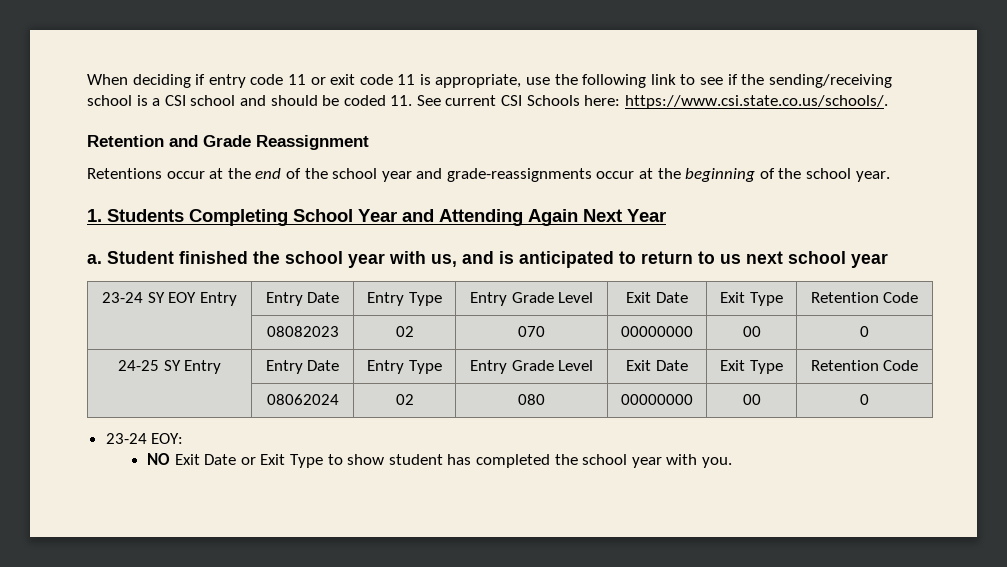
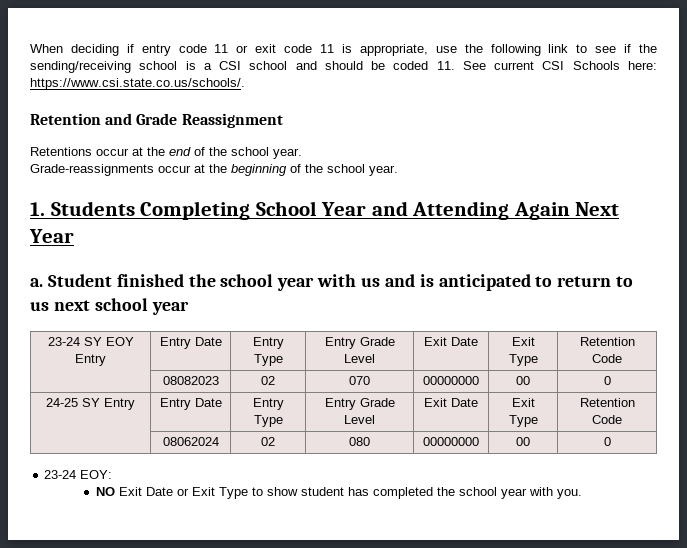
- Retentions occur at the end of the school year and grade-reassignments occur at the beginning of the school year.
+ Retentions occur at the end of the school year.
+ Grade-reassignments occur at the beginning of the school year.
- Student finished the school year with us, and is anticipated to return to us next school year
+ Student finished the school year with us and is anticipated to return to us next school year

